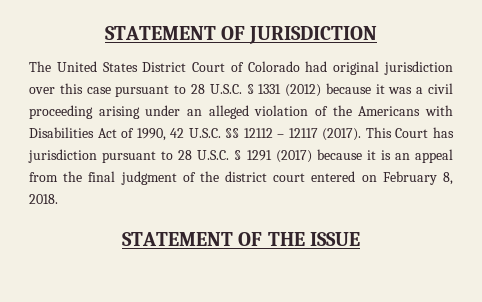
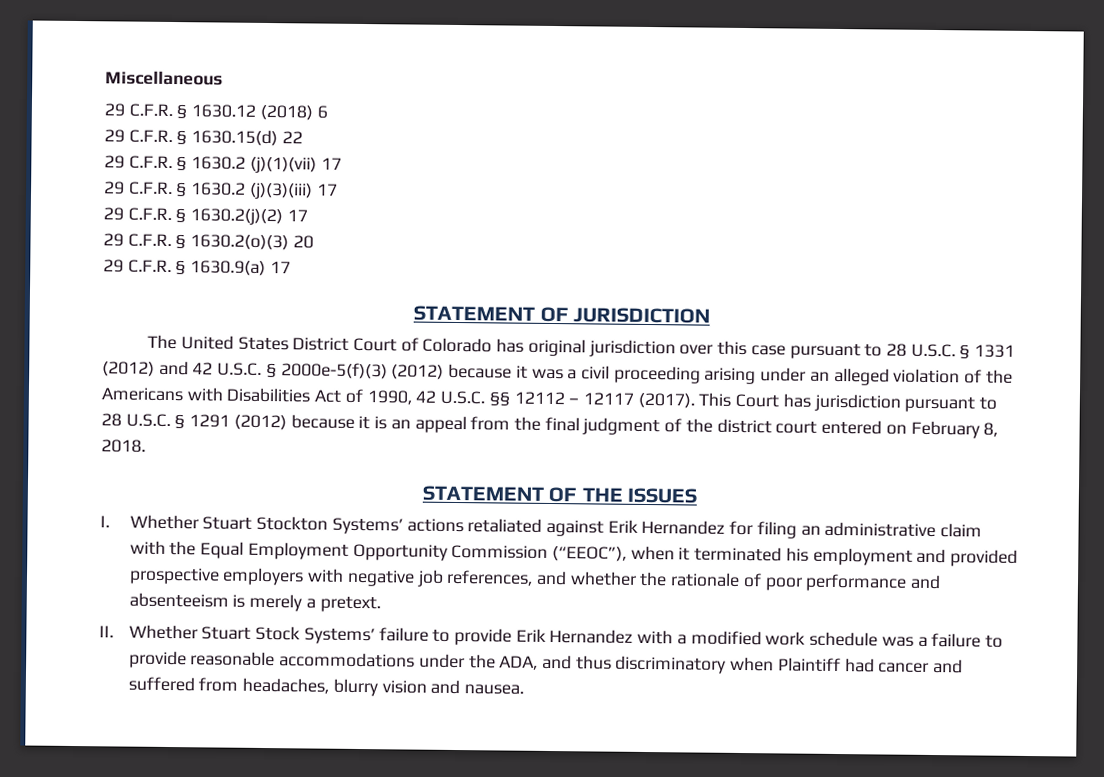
+ Miscellaneous
+ 29 C.F.R. § 1630.12 (2018) 6
+ 29 C.F.R. § 1630.15(d) 22
+ 29 C.F.R. § 1630.2 (j)(1)(vii) 17
+ 29 C.F.R. § 1630.2 (j)(3)(iii) 17
+ 29 C.F.R. § 1630.2(j)(2) 17
+ 29 C.F.R. § 1630.2(o)(3) 20
+ 29 C.F.R. § 1630.9(a) 17
- The United States District Court of Colorado had original jurisdiction over this case pursuant to 28 U.S.C. § 1331 (2012) because it was a civil proceeding arising under an alleged violation of the Americans with Disabilities Act of 1990, 42 U.S.C. §§ 12112 – 12117 (2017).
+ The United States District Court of Colorado has original jurisdiction over this case pursuant to 28 U.S.C. § 1331 (2012) and 42 U.S.C. § 2000e-5(f)(3) (2012) because it was a civil proceeding arising under an alleged violation of the Americans with Disabilities Act of 1990, 42 U.S.C. §§ 12112 – 12117 (2017).
- This Court has jurisdiction pursuant to 28 U.S.C. § 1291 (2017) because it is an appeal from the final judgment of the district court entered on February 8, 2018.
+ This Court has jurisdiction pursuant to 28 U.S.C. § 1291 (2012) because it is an appeal from the final judgment of the district court entered on February 8, 2018.
- STATEMENT OF THE ISSUE
+ STATEMENT OF THE ISSUES
+ I. Whether Stuart Stockton Systems’ actions retaliated against Erik Hernandez for filing an administrative claim with the Equal Employment Opportunity Commission (“EEOC”), when it terminated his employment and provided prospective employers with negative job references, and whether the rationale of poor performance and absenteeism is merely a pretext.
+ II. Whether Stuart Stock Systems’ failure to provide Erik Hernandez with a modified work schedule was a failure to provide reasonable accommodations under the ADA, and thus discriminatory when Plaintiff had cancer and suffered from headaches, blurry vision and nausea.

